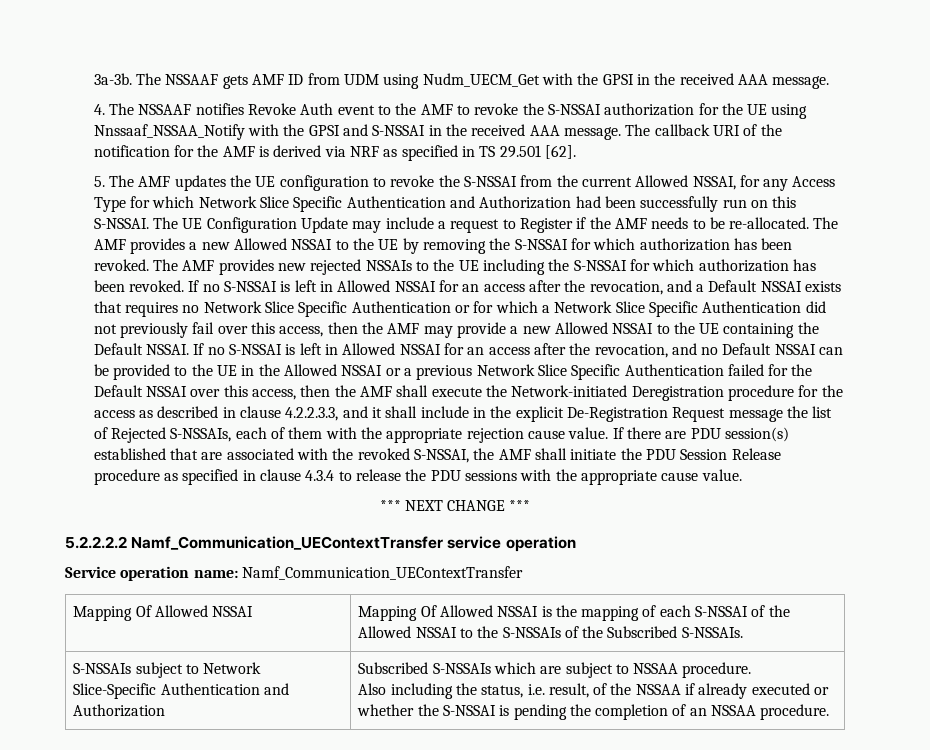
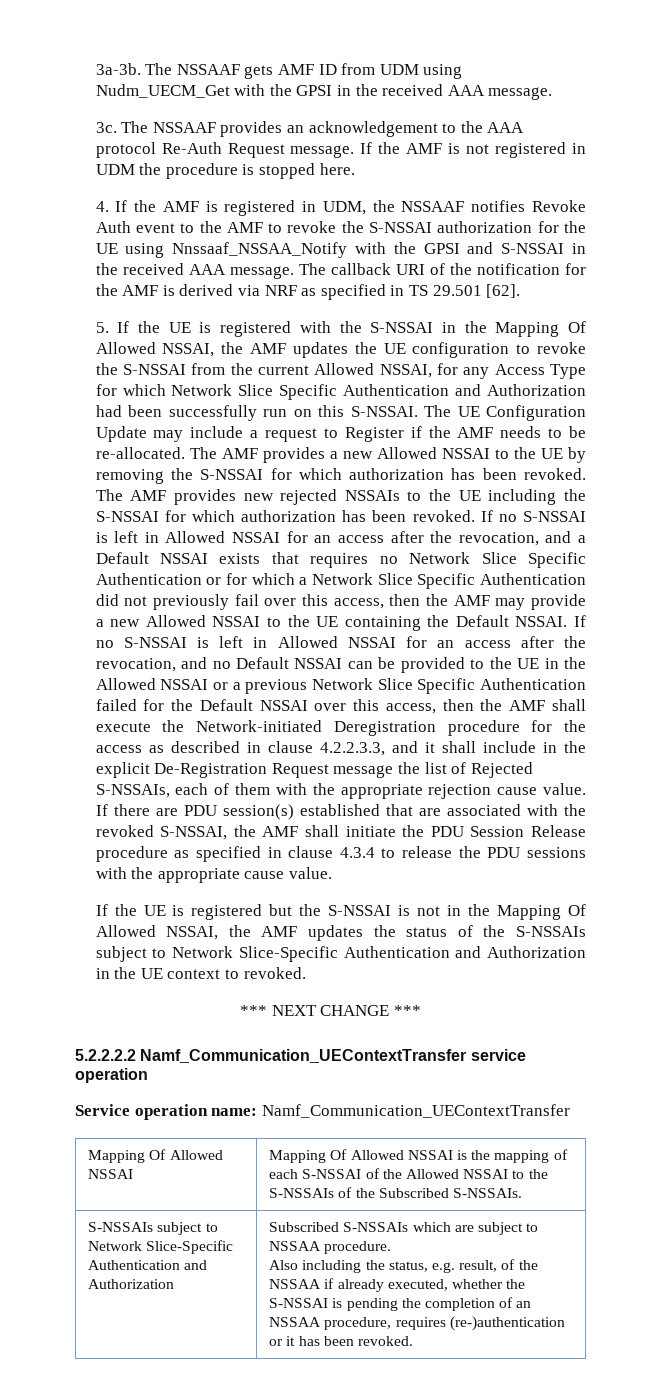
- 4. The NSSAAF notifies Revoke Auth event to the AMF to revoke the S-NSSAI authorization for the UE using Nnssaaf_NSSAA_Notify with the GPSI and S-NSSAI in the received AAA message.
+ 3c. The NSSAAF provides an acknowledgement to the AAA protocol Re-Auth Request message. If the AMF is not registered in UDM the procedure is stopped here.
+ 4. If the AMF is registered in UDM, the NSSAAF notifies Revoke Auth event to the AMF to revoke the S-NSSAI authorization for the UE using Nnssaaf_NSSAA_Notify with the GPSI and S-NSSAI in the received AAA message.
- 5. The AMF updates the UE configuration to revoke the S-NSSAI from the current Allowed NSSAI, for any Access Type for which Network Slice Specific Authentication and Authorization had been successfully run on this S-NSSAI.
+ 5. If the UE is registered with the S-NSSAI in the Mapping Of Allowed NSSAI, the AMF updates the UE configuration to revoke the S-NSSAI from the current Allowed NSSAI, for any Access Type for which Network Slice Specific Authentication and Authorization had been successfully run on this S-NSSAI.
+ If the UE is registered but the S-NSSAI is not in the Mapping Of Allowed NSSAI, the AMF updates the status of the S-NSSAIs subject to Network Slice-Specific Authentication and Authorization in the UE context to revoked.
- Also including the status, i.e. result, of the NSSAA if already executed or whether the S-NSSAI is pending the completion of an NSSAA procedure.
+ Also including the status, e.g. result, of the NSSAA if already executed, whether the S-NSSAI is pending the completion of an NSSAA procedure, requires (re-)authentication or it has been revoked.

